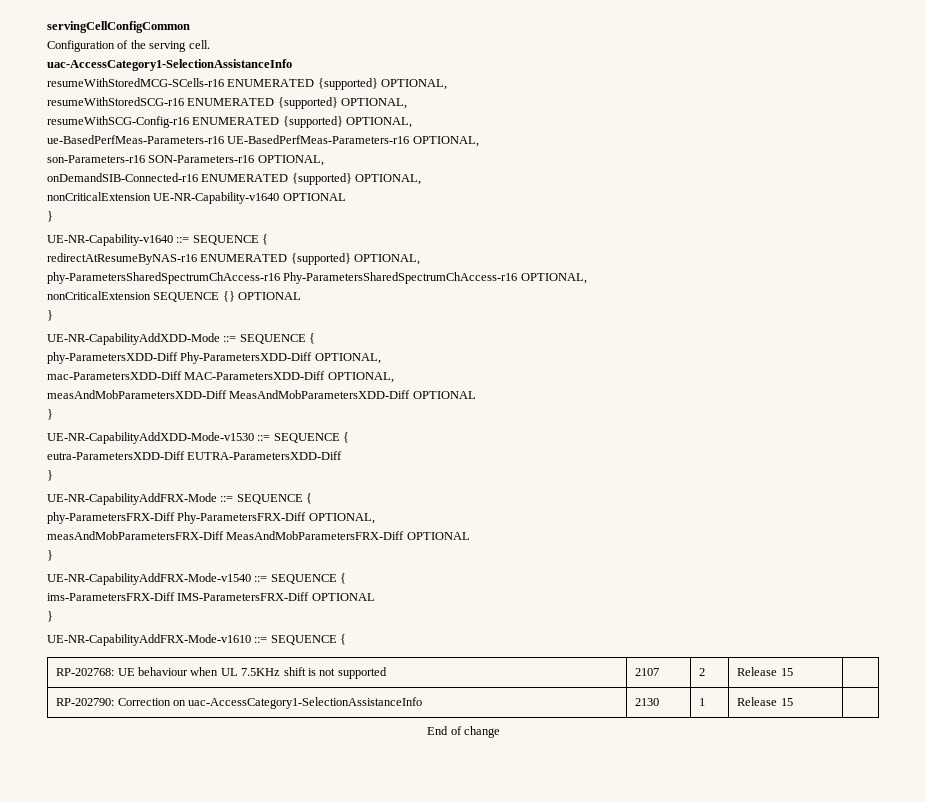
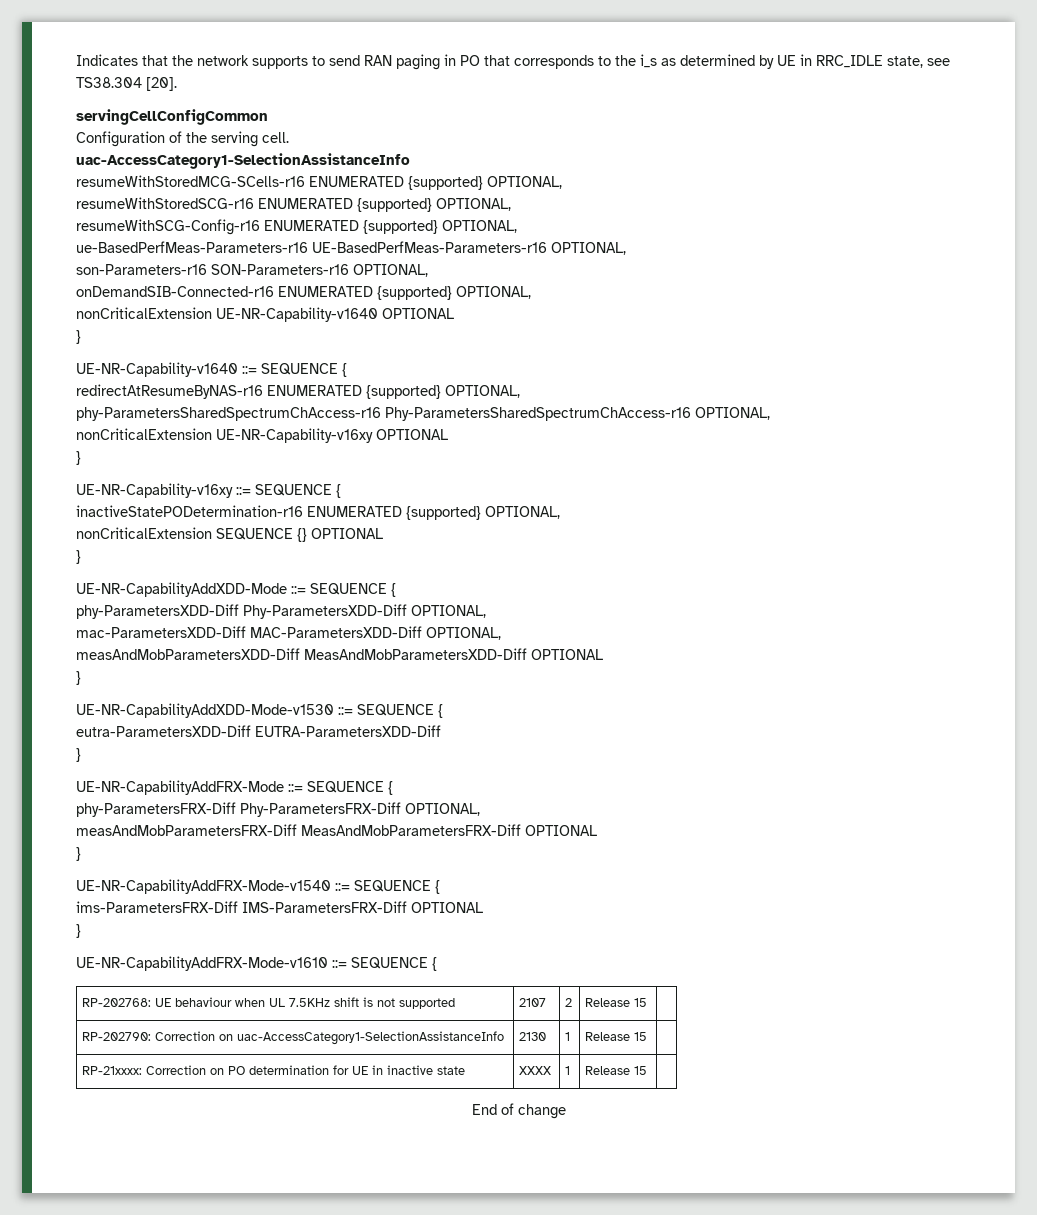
+ Indicates that the network supports to send RAN paging in PO that corresponds to the i_s as determined by UE in RRC_IDLE state, see TS38.304 [20].
+ nonCriticalExtension UE-NR-Capability-v16xy OPTIONAL
+ }
+ UE-NR-Capability-v16xy ::= SEQUENCE {
+ inactiveStatePODetermination-r16 ENUMERATED {supported} OPTIONAL,
+ RP-21xxxx: Correction on PO determination for UE in inactive state | XXXX | 1 | Release 15 |

